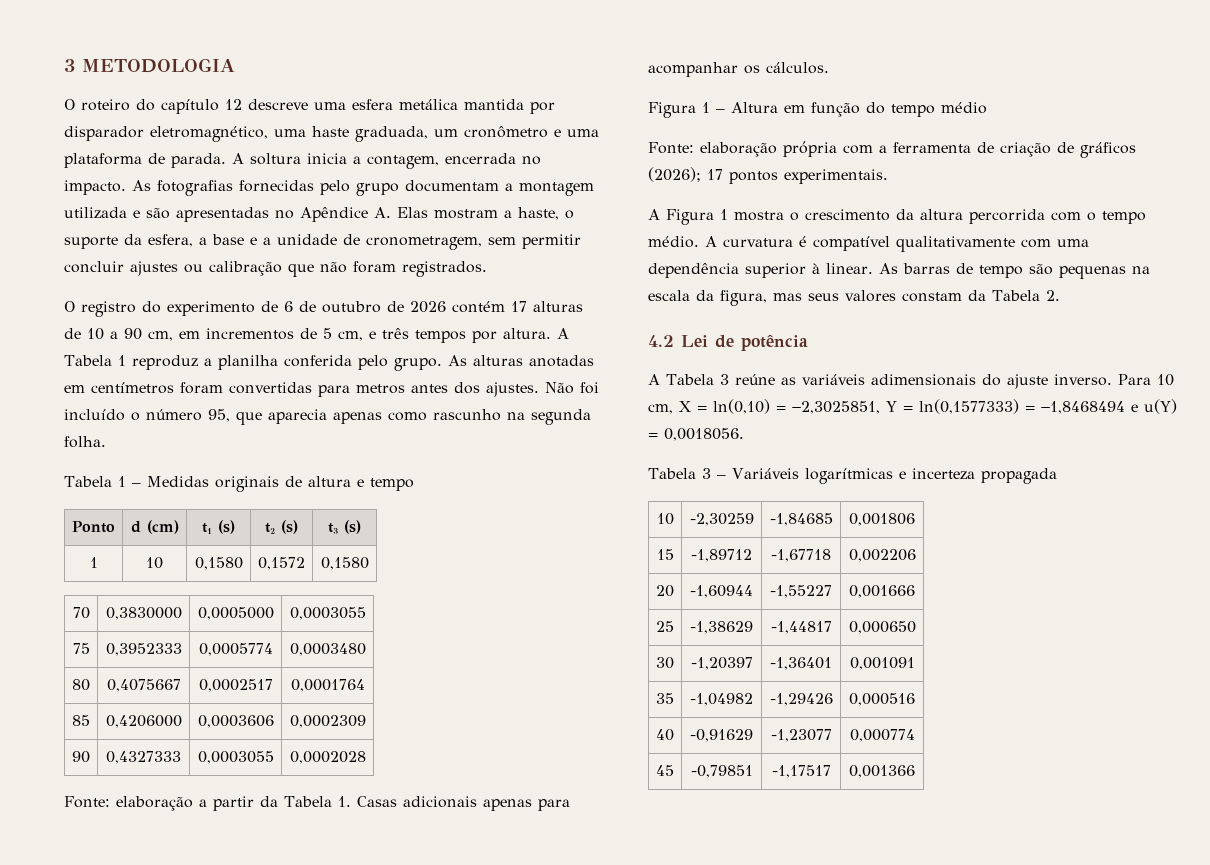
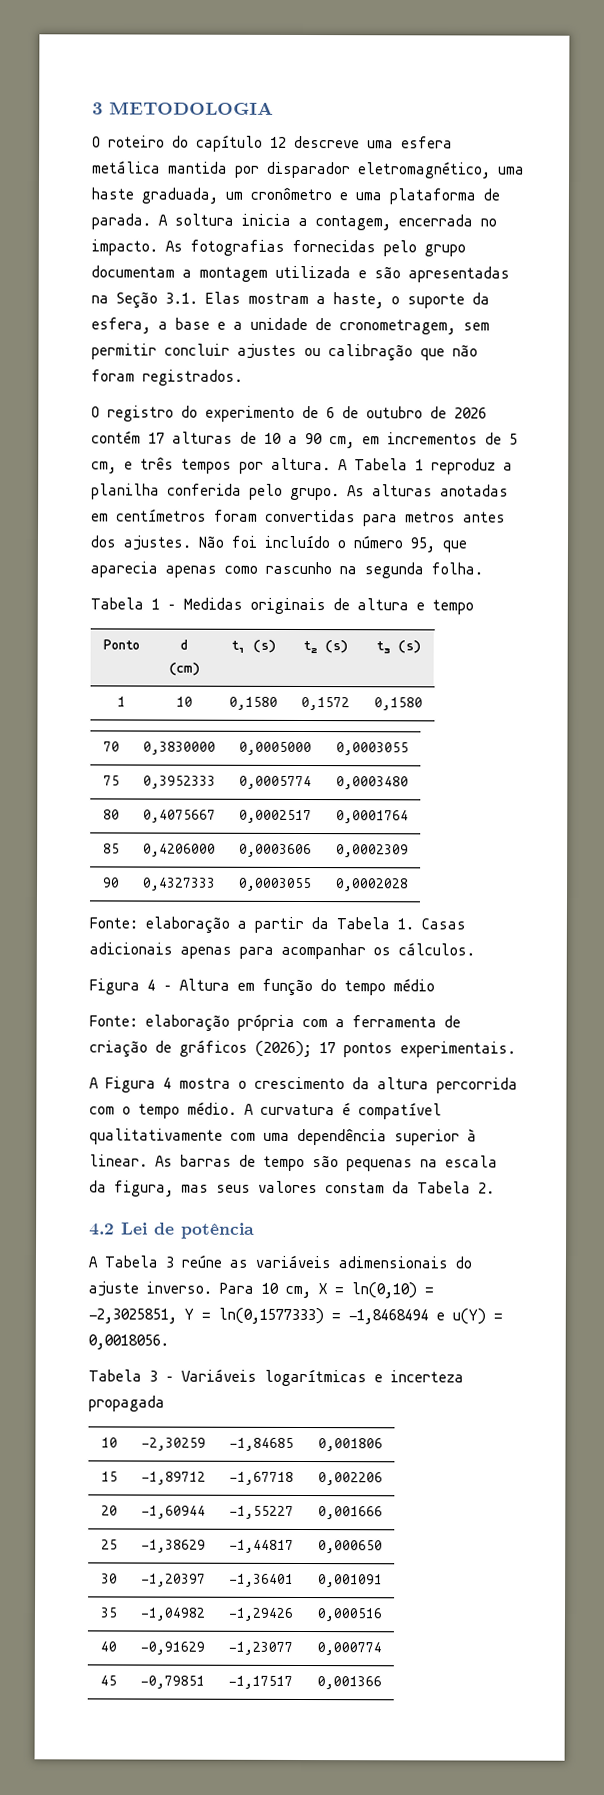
- As fotografias fornecidas pelo grupo documentam a montagem utilizada e são apresentadas no Apêndice A. Elas mostram a haste, o suporte da esfera, a base e a unidade de cronometragem, sem permitir concluir ajustes ou calibração que não foram registrados.
+ As fotografias fornecidas pelo grupo documentam a montagem utilizada e são apresentadas na Seção 3.1. Elas mostram a haste, o suporte da esfera, a base e a unidade de cronometragem, sem permitir concluir ajustes ou calibração que não foram registrados.
- Figura 1 – Altura em função do tempo médio
+ Figura 4 – Altura em função do tempo médio
- A Figura 1 mostra o crescimento da altura percorrida com o tempo médio.
+ A Figura 4 mostra o crescimento da altura percorrida com o tempo médio.

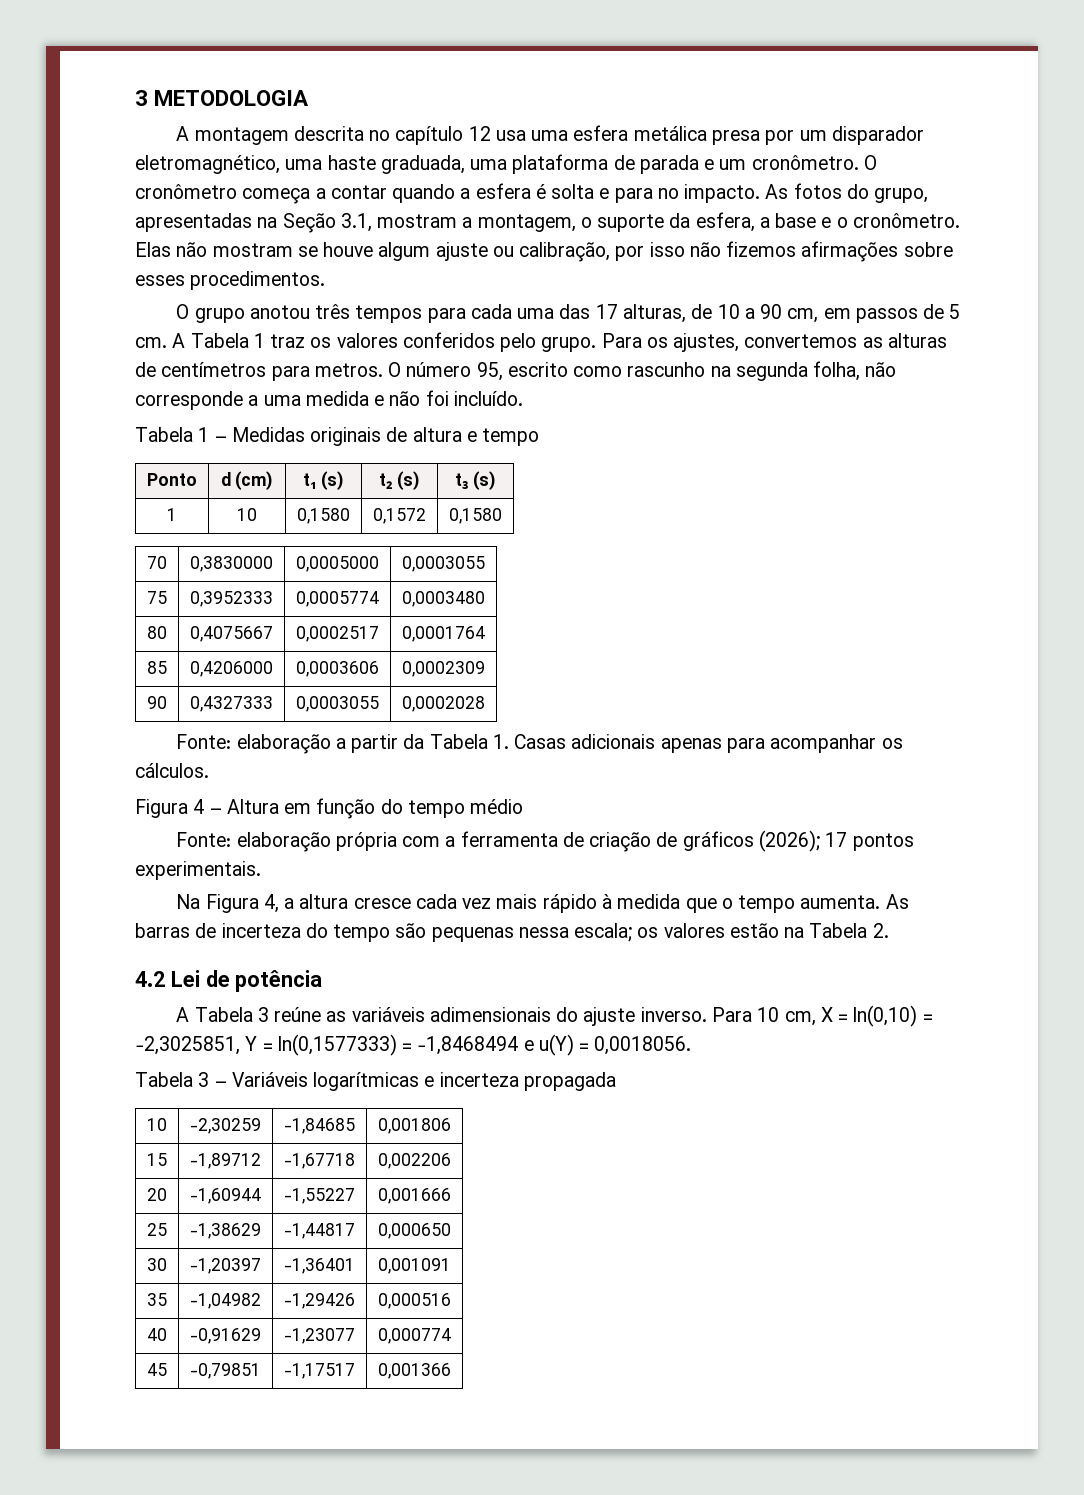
- O roteiro do capítulo 12 descreve uma esfera metálica mantida por disparador eletromagnético, uma haste graduada, um cronômetro e uma plataforma de parada. A soltura inicia a contagem, encerrada no impacto. As fotografias fornecidas pelo grupo documentam a montagem utilizada e são apresentadas na Seção 3.1. Elas mostram a haste, o suporte da esfera, a base e a unidade de cronometragem, sem permitir concluir ajustes ou calibração que não foram registrados.
- O registro do experimento de 6 de outubro de 2026 contém 17 alturas de 10 a 90 cm, em incrementos de 5 cm, e três tempos por altura. A Tabela 1 reproduz a planilha conferida pelo grupo. As alturas anotadas em centímetros foram convertidas para metros antes dos ajustes. Não foi incluído o número 95, que aparecia apenas como rascunho na segunda folha.
+ A montagem descrita no capítulo 12 usa uma esfera metálica presa por um disparador eletromagnético, uma haste graduada, uma plataforma de parada e um cronômetro. O cronômetro começa a contar quando a esfera é solta e para no impacto. As fotos do grupo, apresentadas na Seção 3.1, mostram a montagem, o suporte da esfera, a base e o cronômetro. Elas não mostram se houve algum ajuste ou calibração, por isso não fizemos afirmações sobre esses procedimentos.
+ O grupo anotou três tempos para cada uma das 17 alturas, de 10 a 90 cm, em passos de 5 cm. A Tabela 1 traz os valores conferidos pelo grupo. Para os ajustes, convertemos as alturas de centímetros para metros. O número 95, escrito como rascunho na segunda folha, não corresponde a uma medida e não foi incluído.
- A Figura 4 mostra o crescimento da altura percorrida com o tempo médio. A curvatura é compatível qualitativamente com uma dependência superior à linear.
+ Na Figura 4, a altura cresce cada vez mais rápido à medida que o tempo aumenta.
- As barras de tempo são pequenas na escala da figura, mas seus valores constam da Tabela 2.
+ As barras de incerteza do tempo são pequenas nessa escala; os valores estão na Tabela 2.

